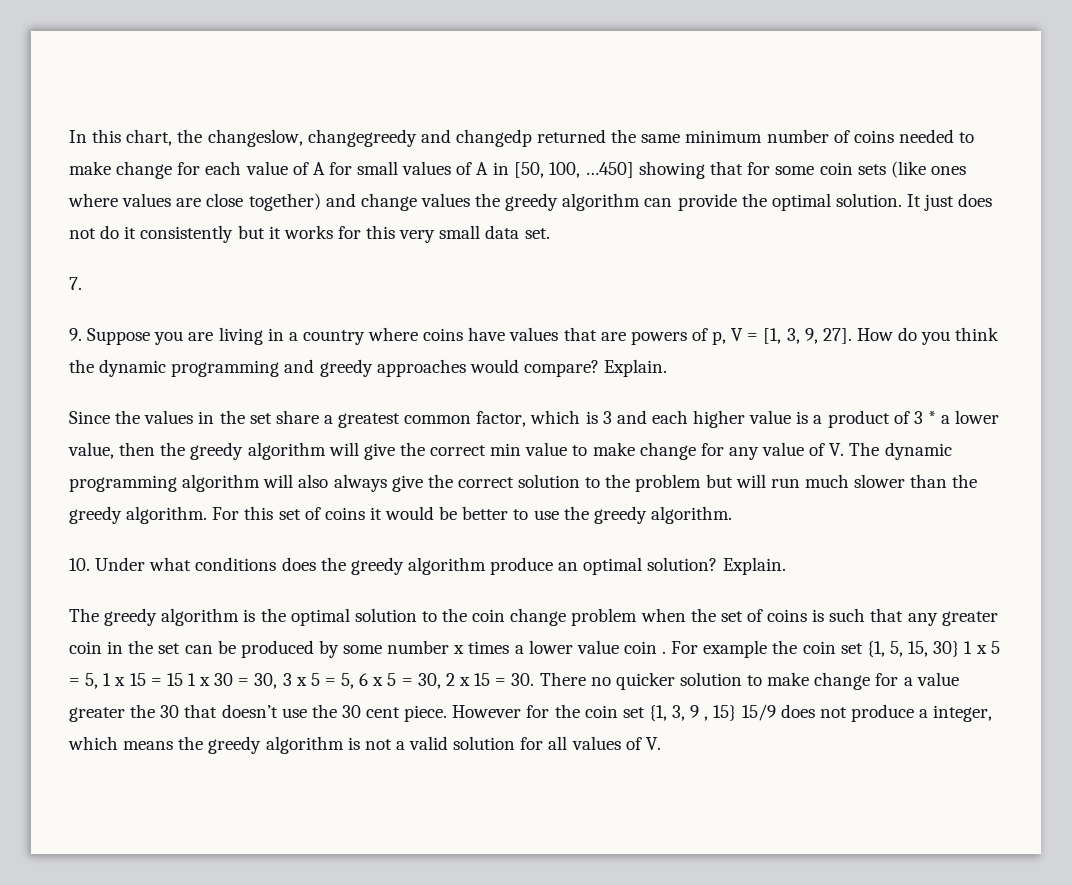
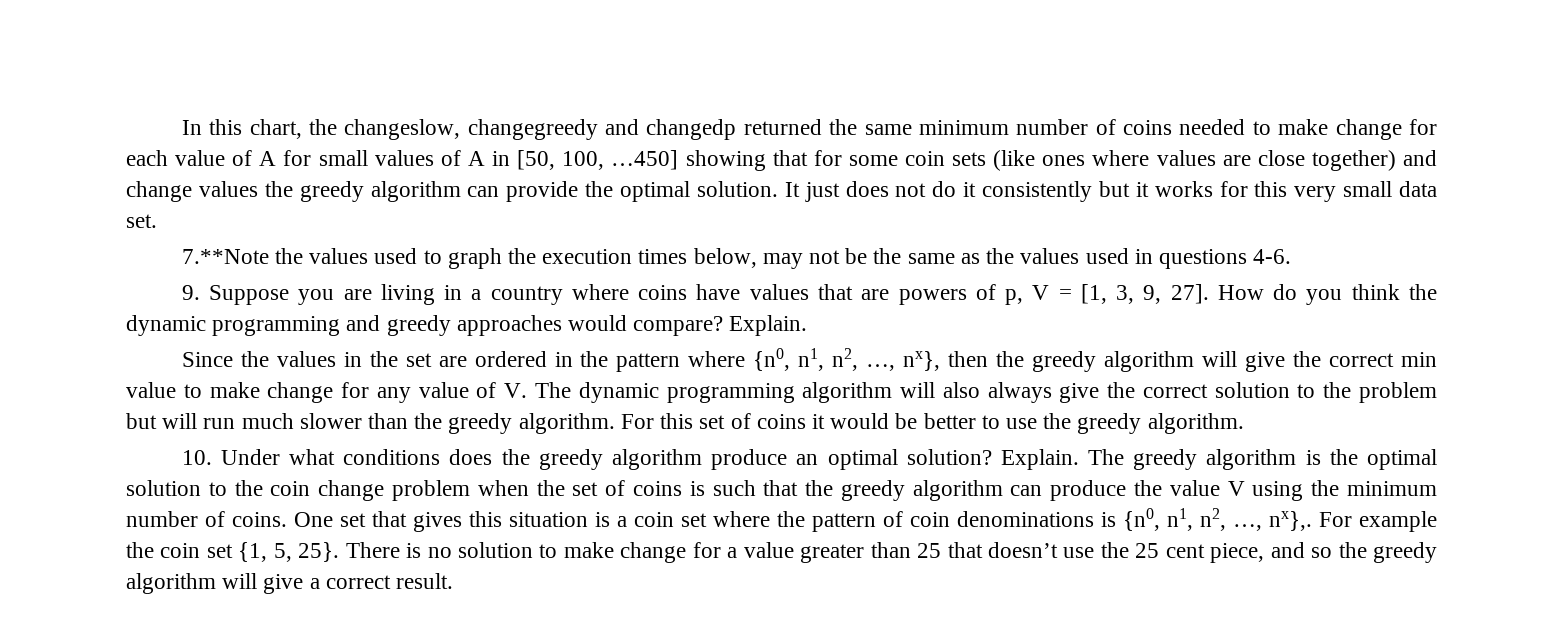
- 7.
+ 7.**Note the values used to graph the execution times below, may not be the same as the values used in questions 4-6.
- Since the values in the set share a greatest common factor, which is 3 and each higher value is a product of 3 * a lower value, then the greedy algorithm will give the correct min value to make change for any value of V. The dynamic programming algorithm will also always give the correct solution to the problem but will run much slower than the greedy algorithm.
+ Since the values in the set are ordered in the pattern where {n0, n1, n2, …, nx}, then the greedy algorithm will give the correct min value to make change for any value of V. The dynamic programming algorithm will also always give the correct solution to the problem but will run much slower than the greedy algorithm.
- 10. Under what conditions does the greedy algorithm produce an optimal solution? Explain.
- The greedy algorithm is the optimal solution to the coin change problem when the set of coins is such that any greater coin in the set can be produced by some number x times a lower value coin .
+ 10. Under what conditions does the greedy algorithm produce an optimal solution? Explain. The greedy algorithm is the optimal solution to the coin change problem when the set of coins is such that the greedy algorithm can produce the value V using the minimum number of coins. One set that gives this situation is a coin set where the pattern of coin denominations is {n0, n1, n2, …, nx},.
- For example the coin set {1, 5, 15, 30} 1 x 5 = 5, 1 x 15 = 15 1 x 30 = 30, 3 x 5 = 5, 6 x 5 = 30, 2 x 15 = 30. There no quicker solution to make change for a value greater the 30 that doesn’t use the 30 cent piece. However for the coin set {1, 3, 9 , 15} 15/9 does not produce a integer, which means the greedy algorithm is not a valid solution for all values of V.
+ For example the coin set {1, 5, 25}. There is no solution to make change for a value greater than 25 that doesn’t use the 25 cent piece, and so the greedy algorithm will give a correct result.

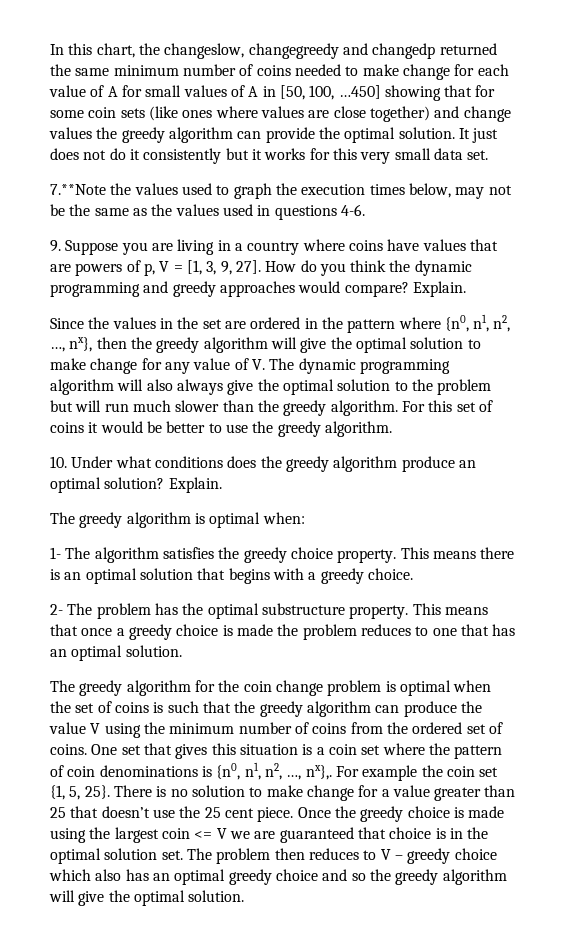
- Since the values in the set are ordered in the pattern where {n0, n1, n2, …, nx}, then the greedy algorithm will give the correct min value to make change for any value of V. The dynamic programming algorithm will also always give the correct solution to the problem but will run much slower than the greedy algorithm.
+ Since the values in the set are ordered in the pattern where {n0, n1, n2, …, nx}, then the greedy algorithm will give the optimal solution to make change for any value of V. The dynamic programming algorithm will also always give the optimal solution to the problem but will run much slower than the greedy algorithm.
- 10. Under what conditions does the greedy algorithm produce an optimal solution? Explain. The greedy algorithm is the optimal solution to the coin change problem when the set of coins is such that the greedy algorithm can produce the value V using the minimum number of coins.
+ 10. Under what conditions does the greedy algorithm produce an optimal solution? Explain.
+ The greedy algorithm is optimal when:
+ 1- The algorithm satisfies the greedy choice property. This means there is an optimal solution that begins with a greedy choice.
+ 2- The problem has the optimal substructure property. This means that once a greedy choice is made the problem reduces to one that has an optimal solution.
+ The greedy algorithm for the coin change problem is optimal when the set of coins is such that the greedy algorithm can produce the value V using the minimum number of coins from the ordered set of coins.
- There is no solution to make change for a value greater than 25 that doesn’t use the 25 cent piece, and so the greedy algorithm will give a correct result.
+ There is no solution to make change for a value greater than 25 that doesn’t use the 25 cent piece. Once the greedy choice is made using the largest coin <= V we are guaranteed that choice is in the optimal solution set. The problem then reduces to V – greedy choice which also has an optimal greedy choice and so the greedy algorithm will give the optimal solution.

